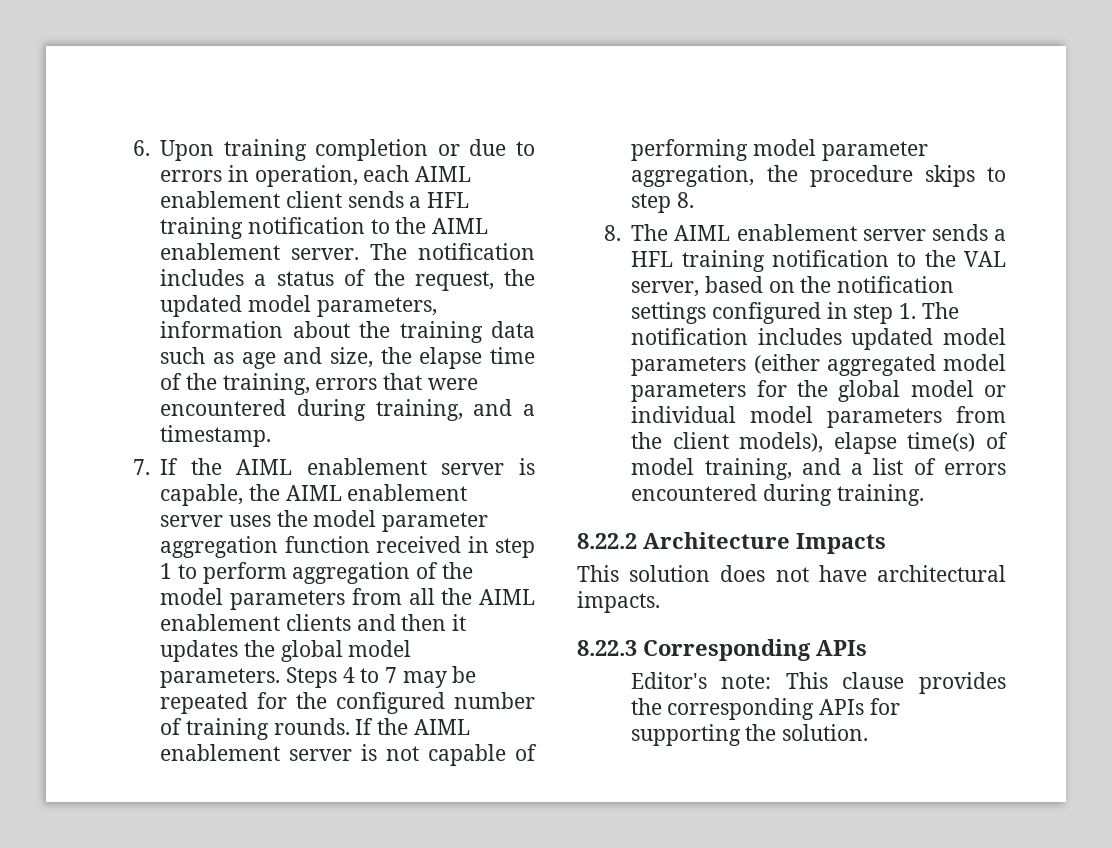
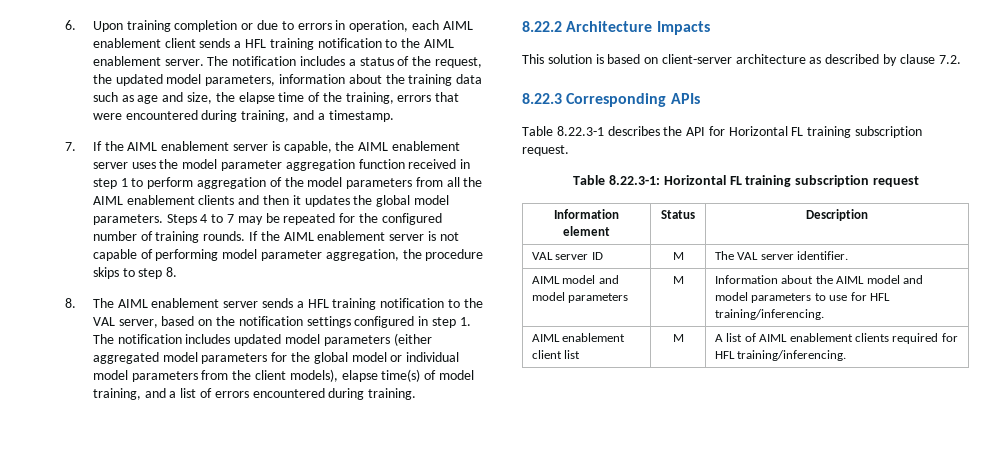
- This solution does not have architectural impacts.
+ This solution is based on client-server architecture as described by clause 7.2.
  8.22.3 Corresponding APIs
- Editor's note: This clause provides the corresponding APIs for supporting the solution.
+ Table 8.22.3-1 describes the API for Horizontal FL training subscription request.
+ Table 8.22.3-1: Horizontal FL training subscription request
+ Information element | Status | Description
+ VAL server ID | M | The VAL server identifier.
+ AIML model and model parameters | M | Information about the AIML model and model parameters to use for HFL training/inferencing.
+ AIML enablement client list | M | A list of AIML enablement clients required for HFL training/inferencing.

